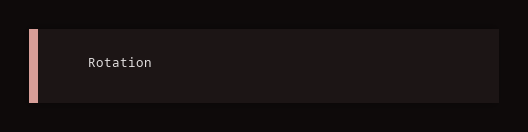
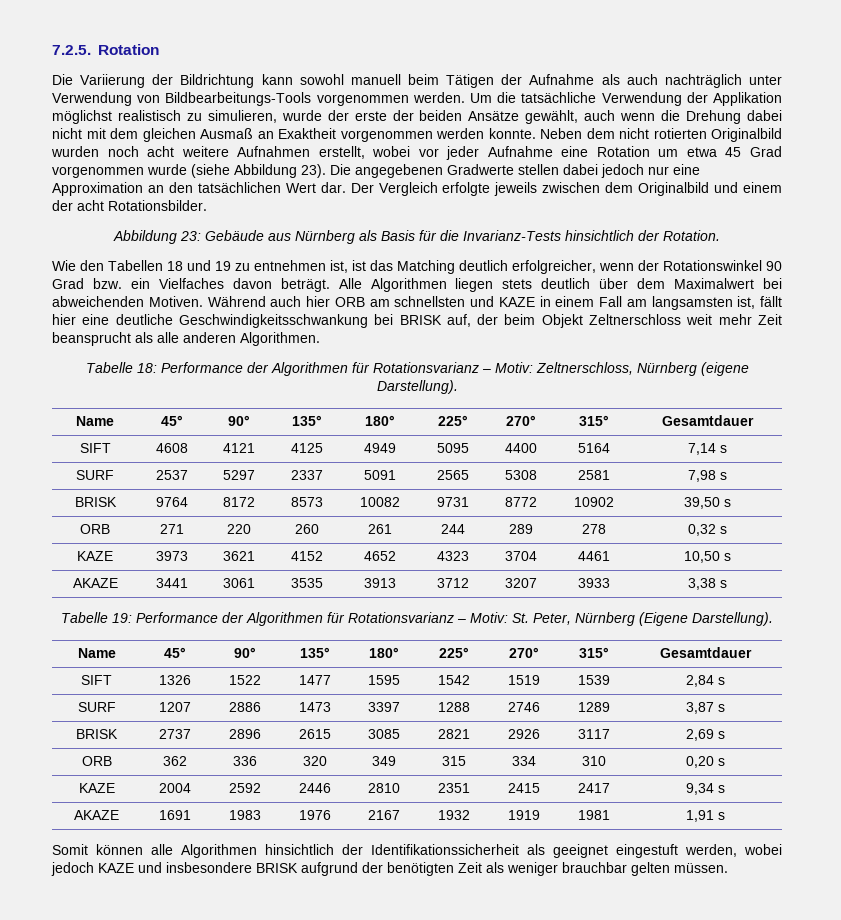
- Rotation
+ 7.2.5. Rotation
+ Die Variierung der Bildrichtung kann sowohl manuell beim Tätigen der Aufnahme als auch nachträglich unter Verwendung von Bildbearbeitungs-Tools vorgenommen werden. Um die tatsächliche Verwendung der Applikation möglichst realistisch zu simulieren, wurde der erste der beiden Ansätze gewählt, auch wenn die Drehung dabei nicht mit dem gleichen Ausmaß an Exaktheit vorgenommen werden konnte. Neben dem nicht rotierten Originalbild wurden noch acht weitere Aufnahmen erstellt, wobei vor jeder Aufnahme eine Rotation um etwa 45 Grad vorgenommen wurde (siehe Abbildung 23). Die angegebenen Gradwerte stellen dabei jedoch nur eine Approximation an den tatsächlichen Wert dar. Der Vergleich erfolgte jeweils zwischen dem Originalbild und einem der acht Rotationsbilder.
+ Abbildung 23: Gebäude aus Nürnberg als Basis für die Invarianz-Tests hinsichtlich der Rotation.
+ Wie den Tabellen 18 und 19 zu entnehmen ist, ist das Matching deutlich erfolgreicher, wenn der Rotationswinkel 90 Grad bzw. ein Vielfaches davon beträgt. Alle Algorithmen liegen stets deutlich über dem Maximalwert bei abweichenden Motiven. Während auch hier ORB am schnellsten und KAZE in einem Fall am langsamsten ist, fällt hier eine deutliche Geschwindigkeitsschwankung bei BRISK auf, der beim Objekt Zeltnerschloss weit mehr Zeit beansprucht als alle anderen Algorithmen.
+ Tabelle 18: Performance der Algorithmen für Rotationsvarianz – Motiv: Zeltnerschloss, Nürnberg (eigene Darstellung).
+ Name | 45° | 90° | 135° | 180° | 225° | 270° | 315° | Gesamtdauer
+ SIFT | 4608 | 4121 | 4125 | 4949 | 5095 | 4400 | 5164 | 7,14 s
+ SURF | 2537 | 5297 | 2337 | 5091 | 2565 | 5308 | 2581 | 7,98 s
+ BRISK | 9764 | 8172 | 8573 | 10082 | 9731 | 8772 | 10902 | 39,50 s
+ ORB | 271 | 220 | 260 | 261 | 244 | 289 | 278 | 0,32 s
+ KAZE | 3973 | 3621 | 4152 | 4652 | 4323 | 3704 | 4461 | 10,50 s
+ AKAZE | 3441 | 3061 | 3535 | 3913 | 3712 | 3207 | 3933 | 3,38 s
+ Tabelle 19: Performance der Algorithmen für Rotationsvarianz – Motiv: St. Peter, Nürnberg (Eigene Darstellung).
+ Name | 45° | 90° | 135° | 180° | 225° | 270° | 315° | Gesamtdauer
+ SIFT | 1326 | 1522 | 1477 | 1595 | 1542 | 1519 | 1539 | 2,84 s
+ SURF | 1207 | 2886 | 1473 | 3397 | 1288 | 2746 | 1289 | 3,87 s
+ BRISK | 2737 | 2896 | 2615 | 3085 | 2821 | 2926 | 3117 | 2,69 s
+ ORB | 362 | 336 | 320 | 349 | 315 | 334 | 310 | 0,20 s
+ KAZE | 2004 | 2592 | 2446 | 2810 | 2351 | 2415 | 2417 | 9,34 s
+ AKAZE | 1691 | 1983 | 1976 | 2167 | 1932 | 1919 | 1981 | 1,91 s
+ Somit können alle Algorithmen hinsichtlich der Identifikationssicherheit als geeignet eingestuft werden, wobei jedoch KAZE und insbesondere BRISK aufgrund der benötigten Zeit als weniger brauchbar gelten müssen.

